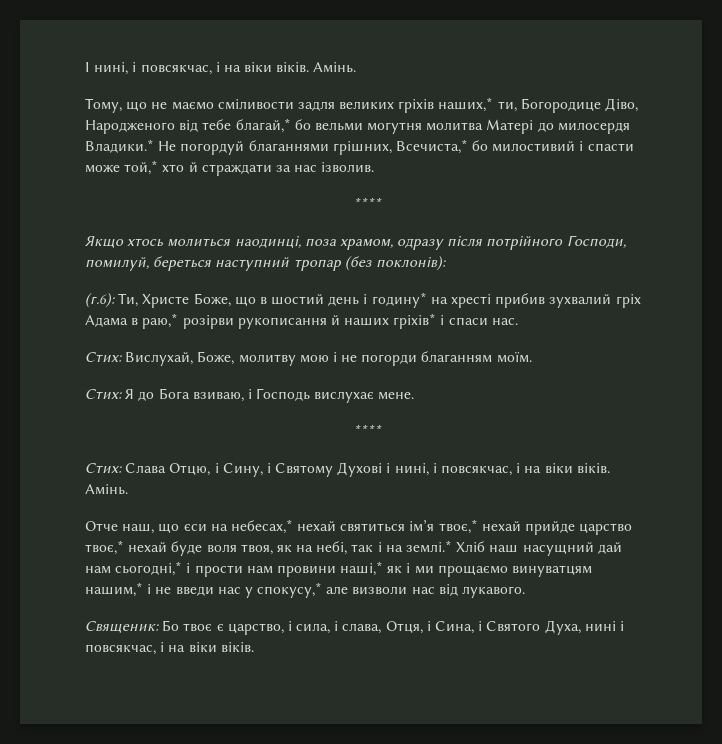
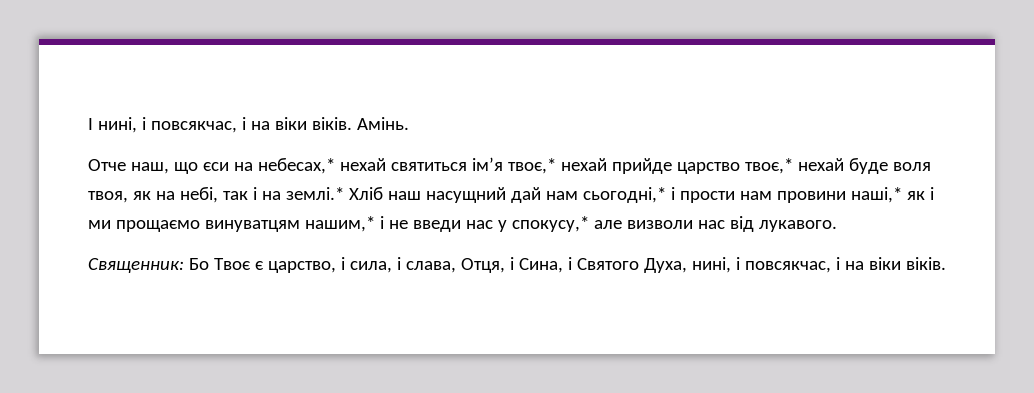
- Тому, що не маємо сміливости задля великих гріхів наших,* ти, Богородице Діво, Народженого від тебе благай,* бо вельми могутня молитва Матері до милосердя Владики.* Не погордуй благаннями грішних, Всечиста,* бо милостивий і спасти може той,* хто й страждати за нас ізволив.
- ****
- Якщо хтось молиться наодинці, поза храмом, одразу після потрійного Господи, помилуй, береться наступний тропар (без поклонів):
- (г.6): Ти, Христе Боже, що в шостий день і годину* на хресті прибив зухвалий гріх Адама в раю,* розірви рукописання й наших гріхів* і спаси нас.
- Стих: Вислухай, Боже, молитву мою і не погорди благанням моїм.
- Стих: Я до Бога взиваю, і Господь вислухає мене.
- ****
- Стих: Слава Отцю, і Сину, і Святому Духові і нині, і повсякчас, і на віки віків. Амінь.
- Священик: Бо твоє є царство, і сила, і слава, Отця, і Сина, і Святого Духа, нині і повсякчас, і на віки віків.
+ Священник: Бо Твоє є царство, і сила, і слава, Отця, і Сина, і Святого Духа, нині, і повсякчас, і на віки віків.

